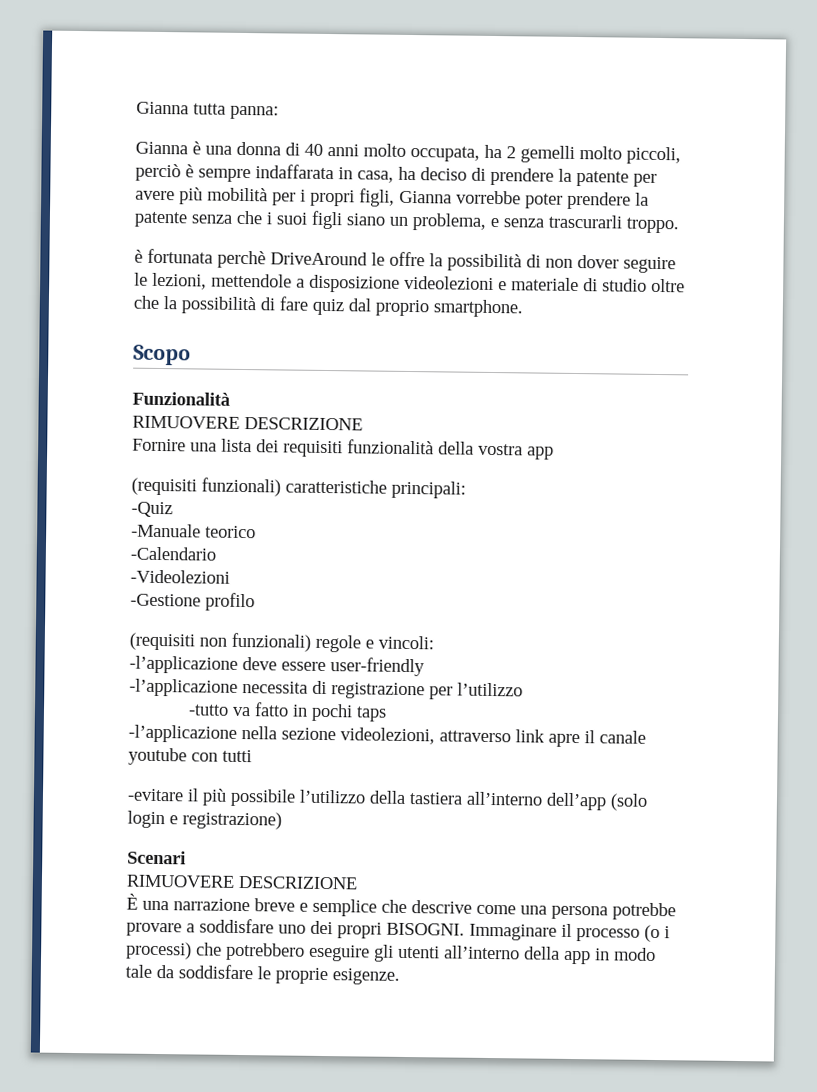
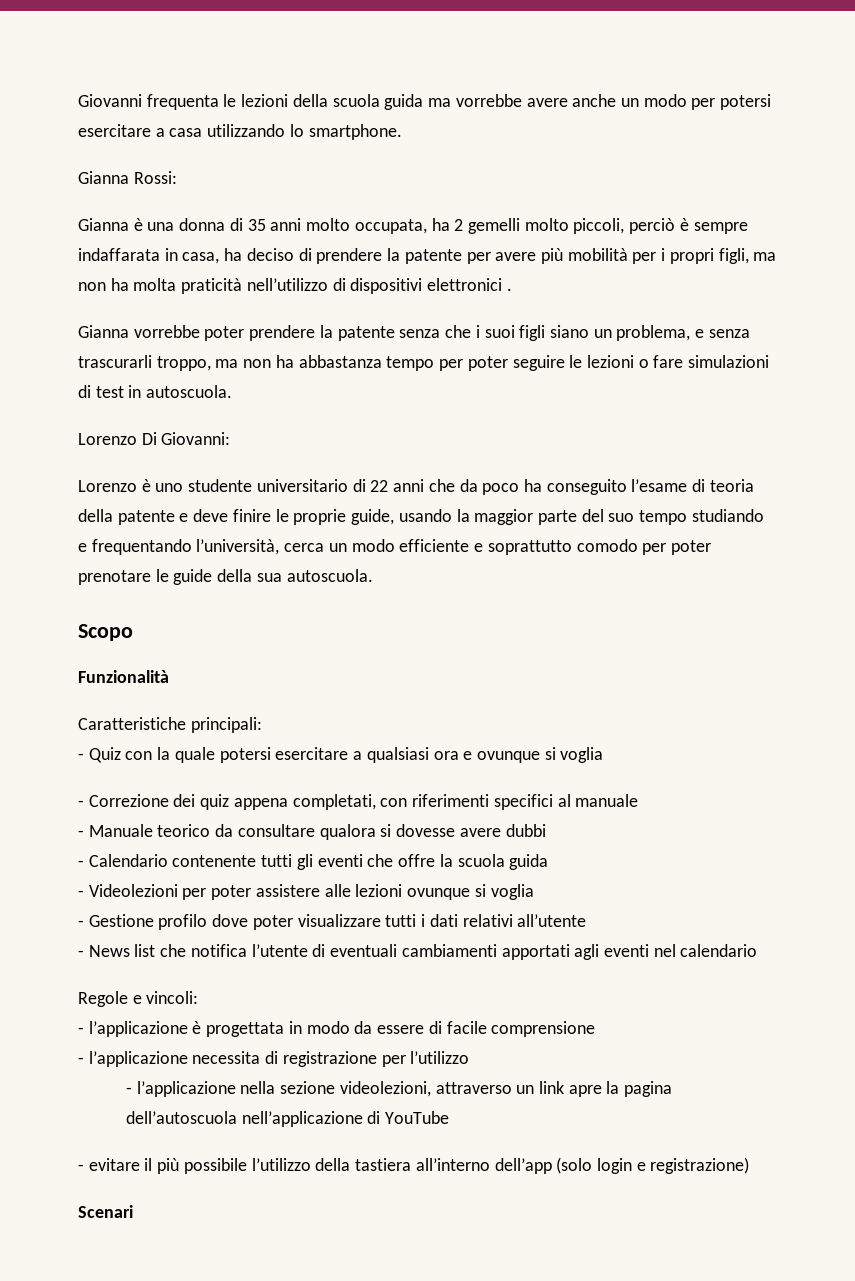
- Gianna tutta panna:
+ Giovanni frequenta le lezioni della scuola guida ma vorrebbe avere anche un modo per potersi esercitare a casa utilizzando lo smartphone.
+ Gianna Rossi:
- Gianna è una donna di 40 anni molto occupata, ha 2 gemelli molto piccoli, perciò è sempre indaffarata in casa, ha deciso di prendere la patente per avere più mobilità per i propri figli, Gianna vorrebbe poter prendere la patente senza che i suoi figli siano un problema, e senza trascurarli troppo.
- è fortunata perchè DriveAround le offre la possibilità di non dover seguire le lezioni, mettendole a disposizione videolezioni e materiale di studio oltre che la possibilità di fare quiz dal proprio smartphone.
+ Gianna è una donna di 35 anni molto occupata, ha 2 gemelli molto piccoli, perciò è sempre indaffarata in casa, ha deciso di prendere la patente per avere più mobilità per i propri figli, ma non ha molta praticità nell’utilizzo di dispositivi elettronici .
+ Gianna vorrebbe poter prendere la patente senza che i suoi figli siano un problema, e senza trascurarli troppo, ma non ha abbastanza tempo per poter seguire le lezioni o fare simulazioni di test in autoscuola.
+ Lorenzo Di Giovanni:
+ Lorenzo è uno studente universitario di 22 anni che da poco ha conseguito l’esame di teoria della patente e deve finire le proprie guide, usando la maggior parte del suo tempo studiando e frequentando l’università, cerca un modo efficiente e soprattutto comodo per poter prenotare le guide della sua autoscuola.
  Scopo
  Funzionalità
- RIMUOVERE DESCRIZIONE
- Fornire una lista dei requisiti funzionalità della vostra app
- (requisiti funzionali) caratteristiche principali:
- -Quiz
- -Manuale teorico
- -Calendario
- -Videolezioni
- -Gestione profilo
- (requisiti non funzionali) regole e vincoli:
- -l’applicazione deve essere user-friendly
- -l’applicazione necessita di registrazione per l’utilizzo
+ Caratteristiche principali:
+ - Quiz con la quale potersi esercitare a qualsiasi ora e ovunque si voglia
+ - Correzione dei quiz appena completati, con riferimenti specifici al manuale
+ - Manuale teorico da consultare qualora si dovesse avere dubbi
+ - Calendario contenente tutti gli eventi che offre la scuola guida
+ - Videolezioni per poter assistere alle lezioni ovunque si voglia
+ - Gestione profilo dove poter visualizzare tutti i dati relativi all’utente
+ - News list che notifica l’utente di eventuali cambiamenti apportati agli eventi nel calendario
+ Regole e vincoli:
+ - l’applicazione è progettata in modo da essere di facile comprensione
+ - l’applicazione necessita di registrazione per l’utilizzo
- -tutto va fatto in pochi taps
- -l’applicazione nella sezione videolezioni, attraverso link apre il canale youtube con tutti
- -evitare il più possibile l’utilizzo della tastiera all’interno dell’app (solo login e registrazione)
+ - l’applicazione nella sezione videolezioni, attraverso un link apre la pagina dell’autoscuola nell’applicazione di YouTube
+ - evitare il più possibile l’utilizzo della tastiera all’interno dell’app (solo login e registrazione)
  Scenari
- RIMUOVERE DESCRIZIONE
- È una narrazione breve e semplice che descrive come una persona potrebbe provare a soddisfare uno dei propri BISOGNI. Immaginare il processo (o i processi) che potrebbero eseguire gli utenti all’interno della app in modo tale da soddisfare le proprie esigenze.

